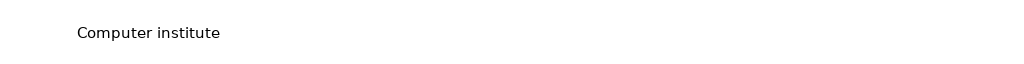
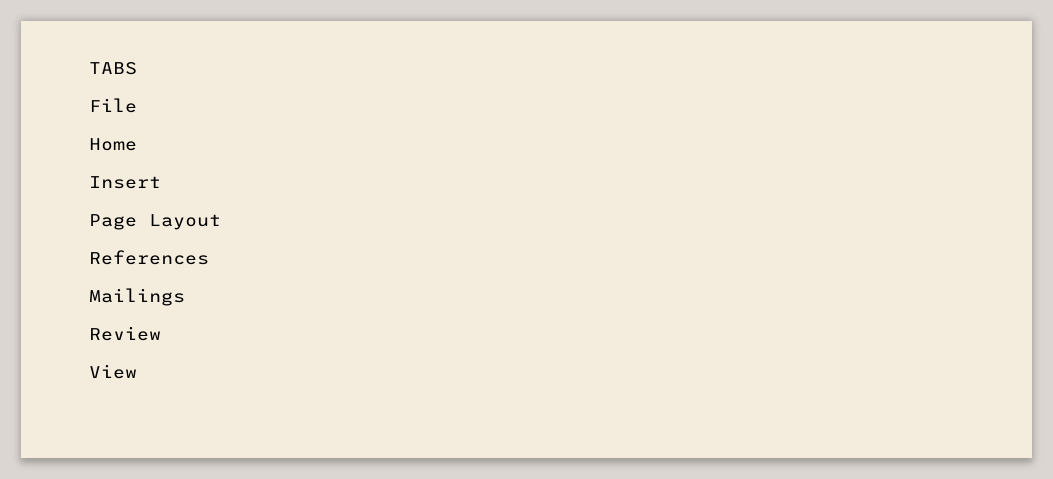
- Computer institute
+ TABS
+ File
+ Home
+ Insert
+ Page Layout
+ References
+ Mailings
+ Review
+ View

